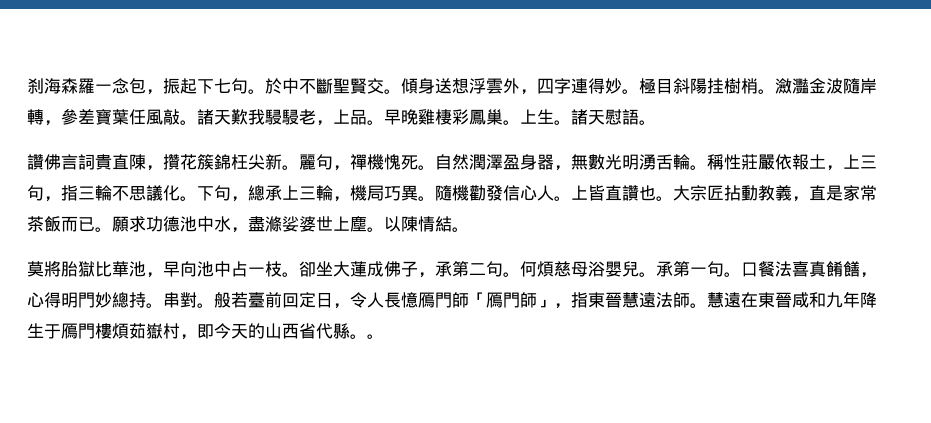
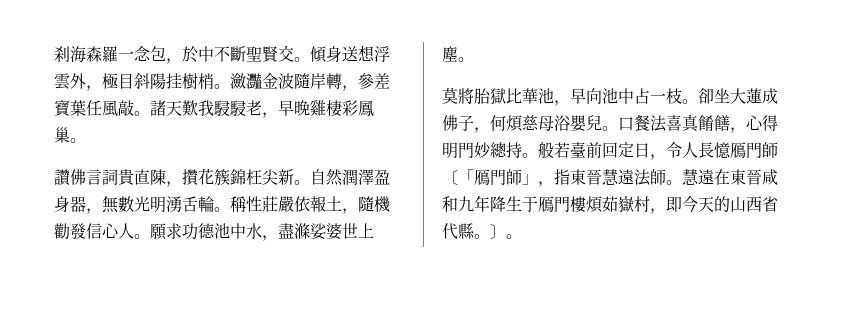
- 刹海森羅一念包，振起下七句。於中不斷聖賢交。
+ 刹海森羅一念包，於中不斷聖賢交。
- 傾身送想浮雲外，四字連得妙。極目斜陽挂樹梢。
+ 傾身送想浮雲外，極目斜陽挂樹梢。
- 諸天歎我駸駸老，上品。早晚雞棲彩鳳巢。上生。諸天慰語。
+ 諸天歎我駸駸老，早晚雞棲彩鳳巢。
- 麗句，禪機愧死。
- 稱性莊嚴依報土，上三句，指三輪不思議化。下句，總承上三輪，機局巧異。隨機勸發信心人。上皆直讚也。大宗匠拈動教義，直是家常茶飯而已。
+ 稱性莊嚴依報土，隨機勸發信心人。
- 以陳情結。
- 卻坐大蓮成佛子，承第二句。何煩慈母浴嬰兒。
+ 卻坐大蓮成佛子，何煩慈母浴嬰兒。
- 承第一句。
- 串對。
- 般若臺前回定日，令人長憶鴈門師「鴈門師」，指東晉慧遠法師。
+ 般若臺前回定日，令人長憶鴈門師〔「鴈門師」，指東晉慧遠法師。
- 慧遠在東晉咸和九年降生于鴈門樓煩茹嶽村，即今天的山西省代縣。。
+ 慧遠在東晉咸和九年降生于鴈門樓煩茹嶽村，即今天的山西省代縣。〕。

